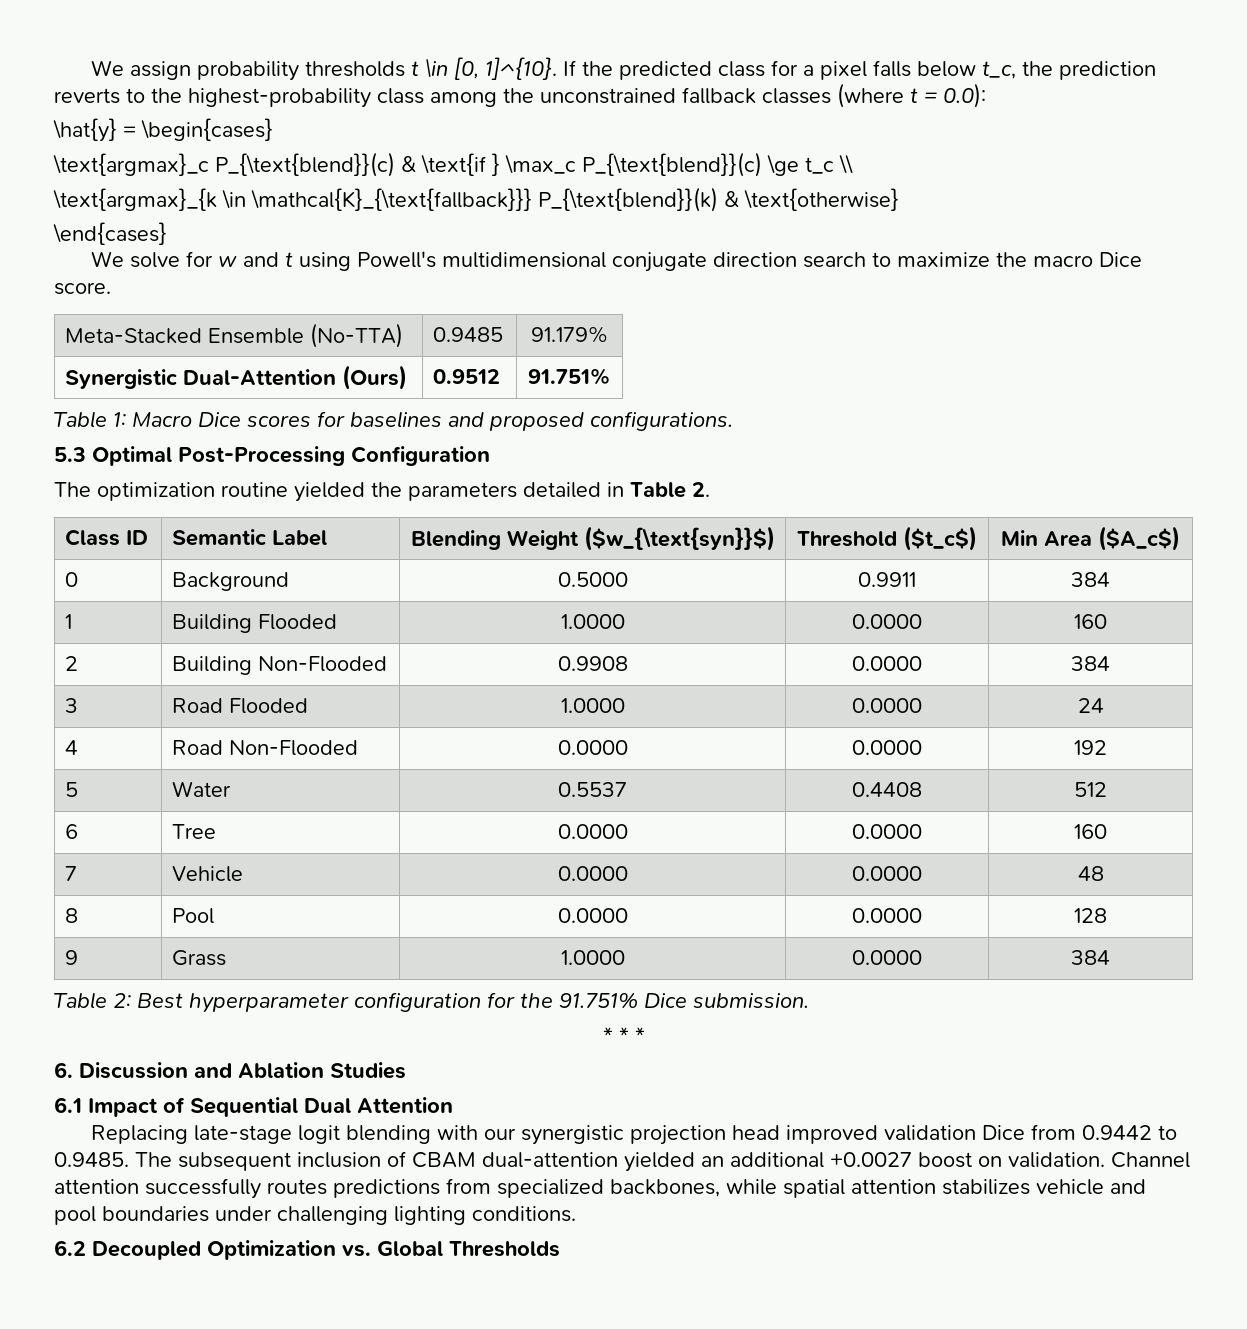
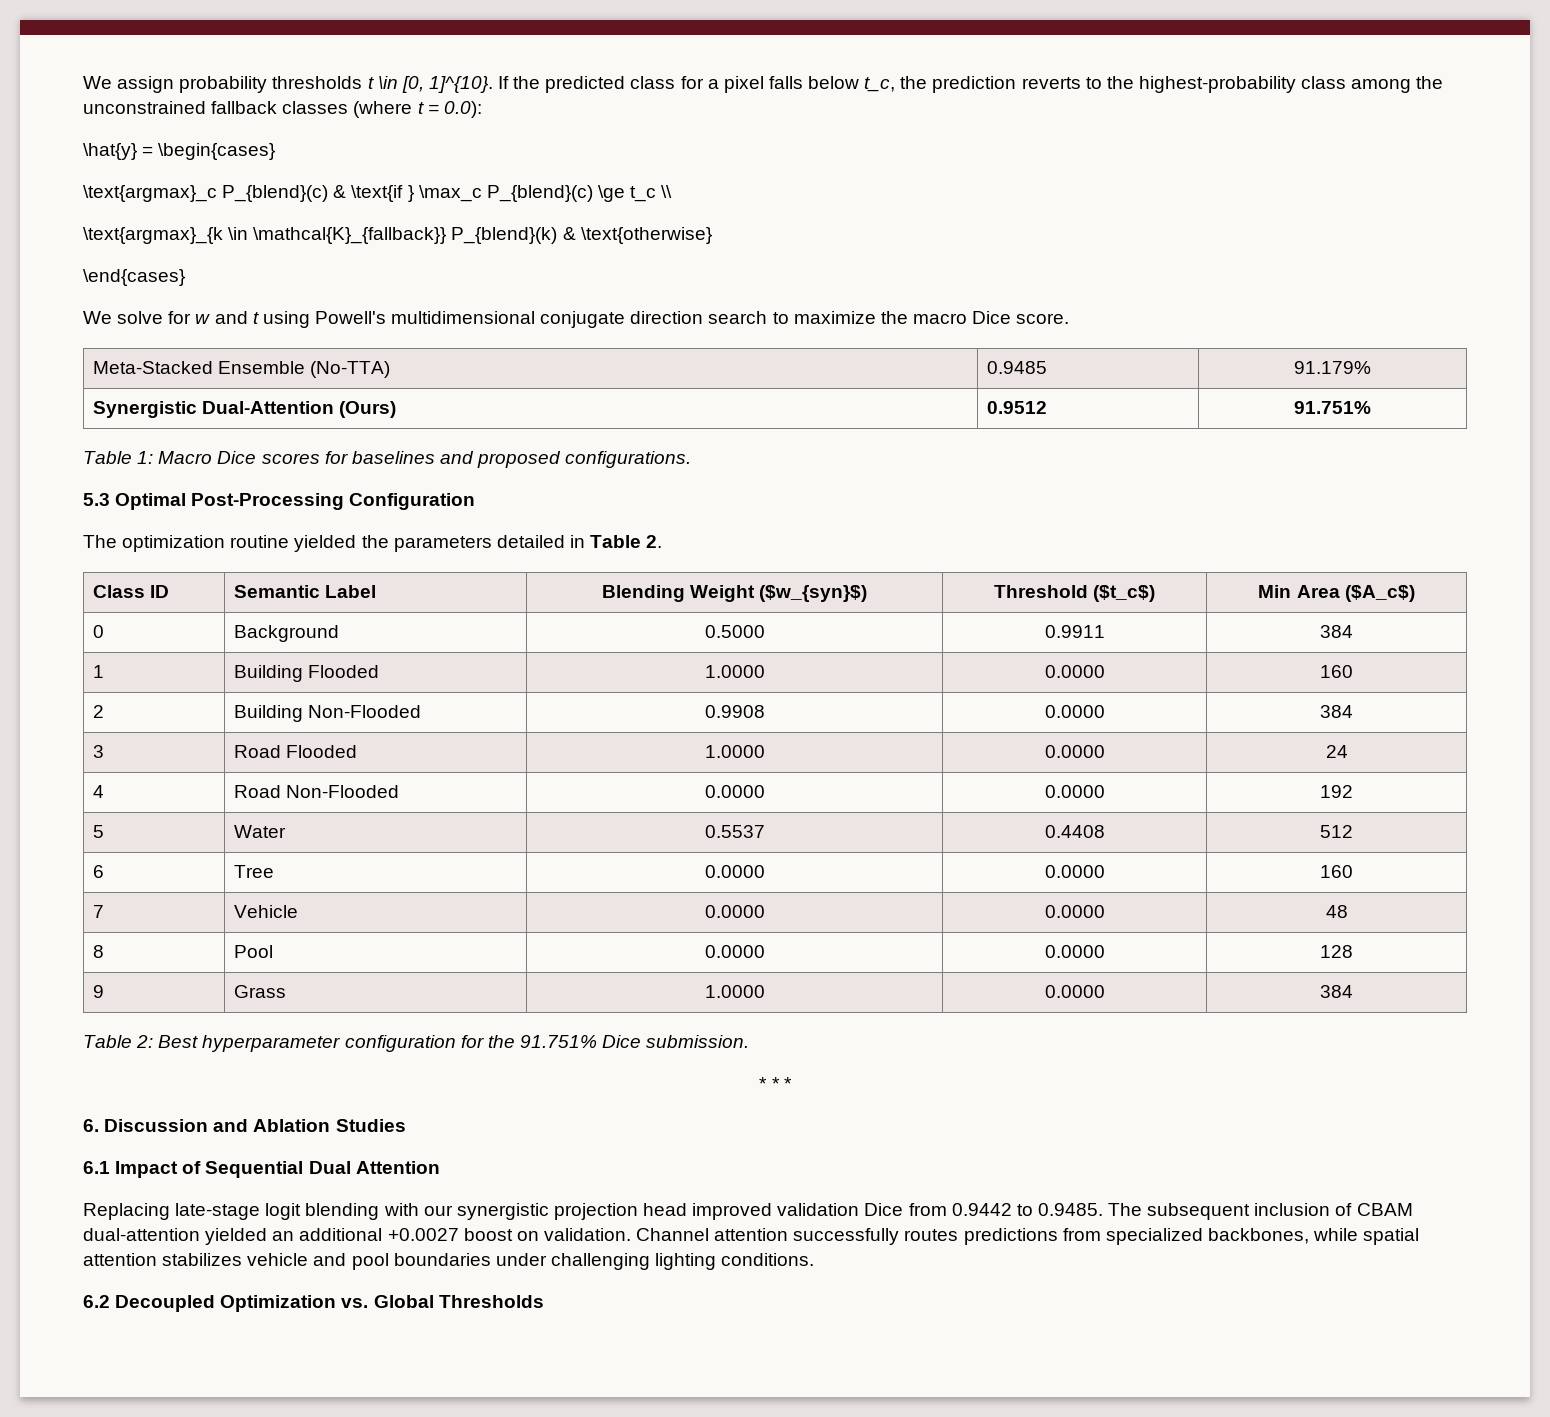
- \text{argmax}_c P_{\text{blend}}(c) & \text{if } \max_c P_{\text{blend}}(c) \ge t_c \\
+ \text{argmax}_c P_{blend}(c) & \text{if } \max_c P_{blend}(c) \ge t_c \\
- \text{argmax}_{k \in \mathcal{K}_{\text{fallback}}} P_{\text{blend}}(k) & \text{otherwise}
+ \text{argmax}_{k \in \mathcal{K}_{fallback}} P_{blend}(k) & \text{otherwise}
- Class ID | Semantic Label | Blending Weight ($w_{\text{syn}}$) | Threshold ($t_c$) | Min Area ($A_c$)
+ Class ID | Semantic Label | Blending Weight ($w_{syn}$) | Threshold ($t_c$) | Min Area ($A_c$)

